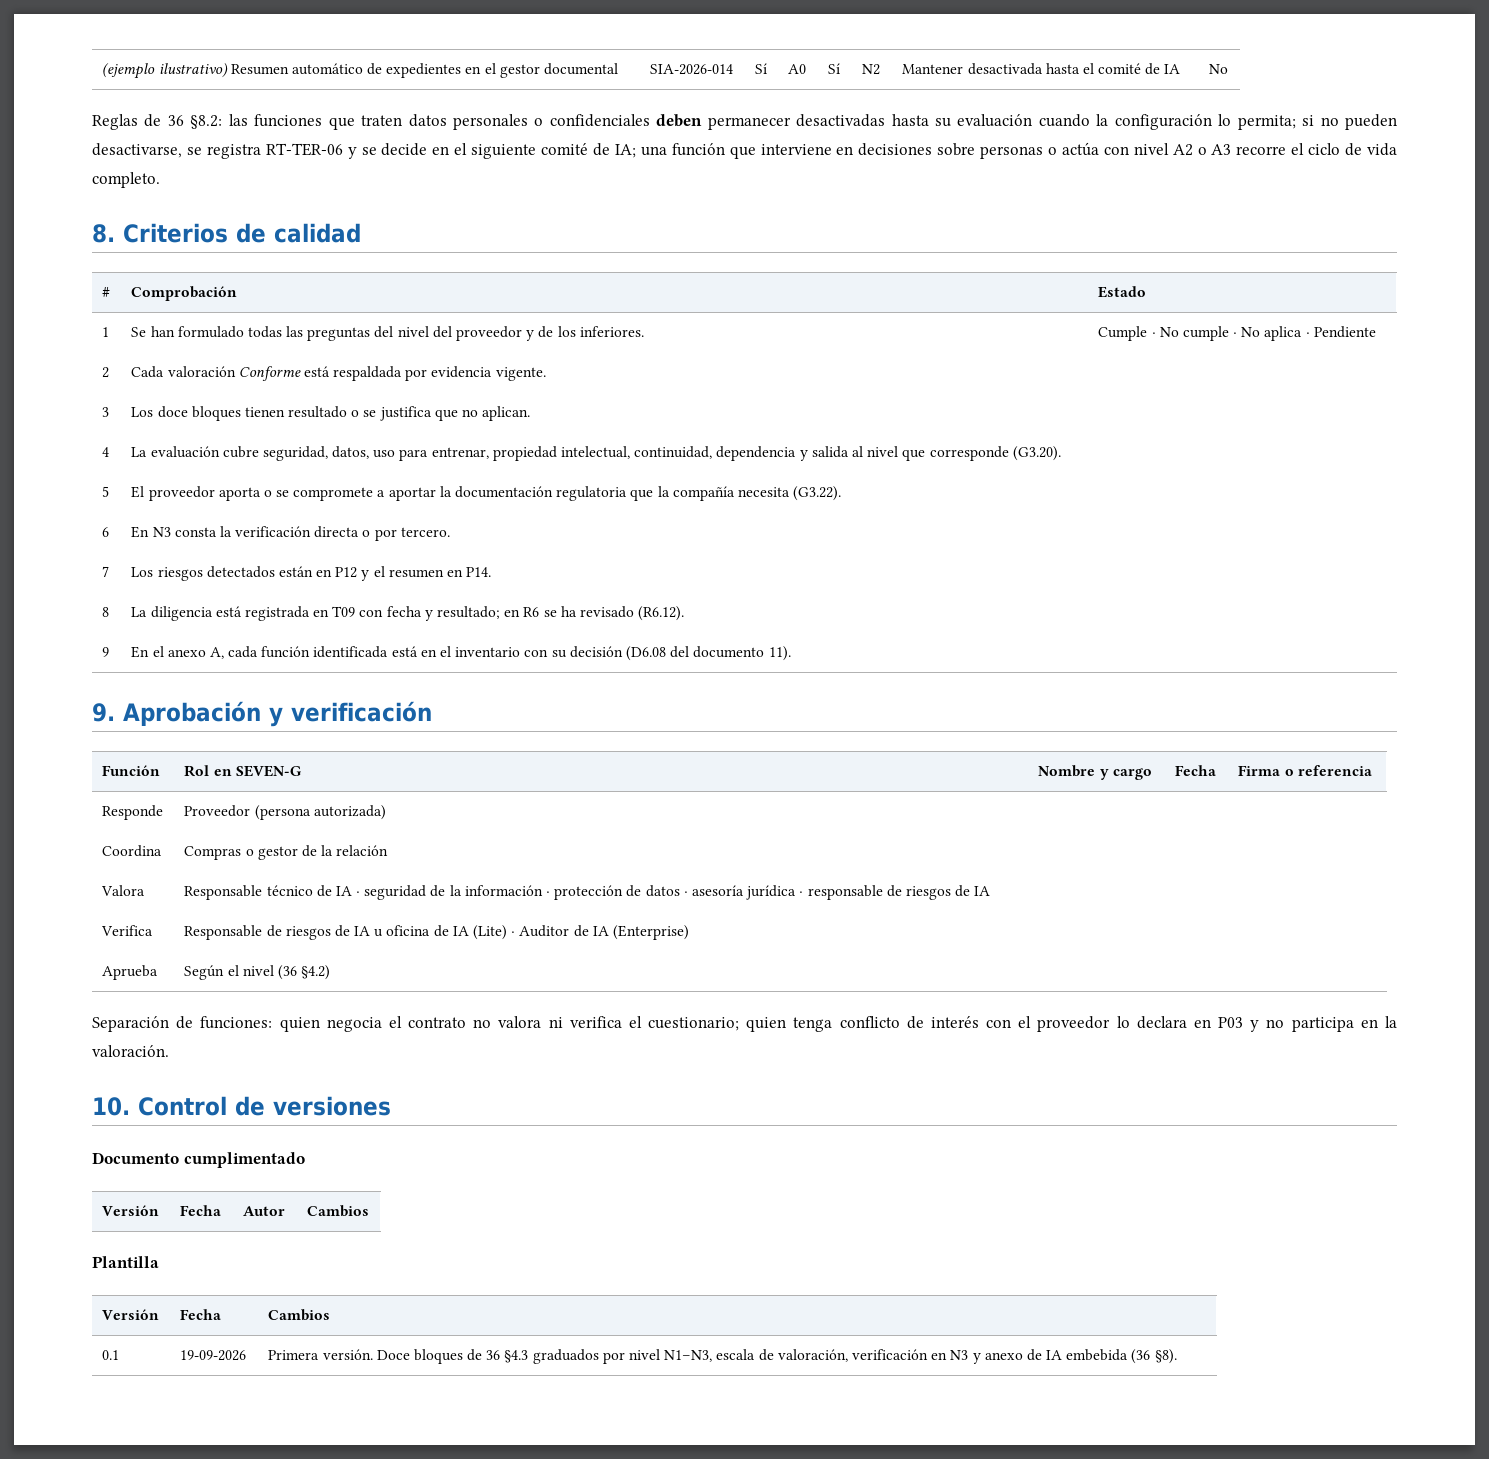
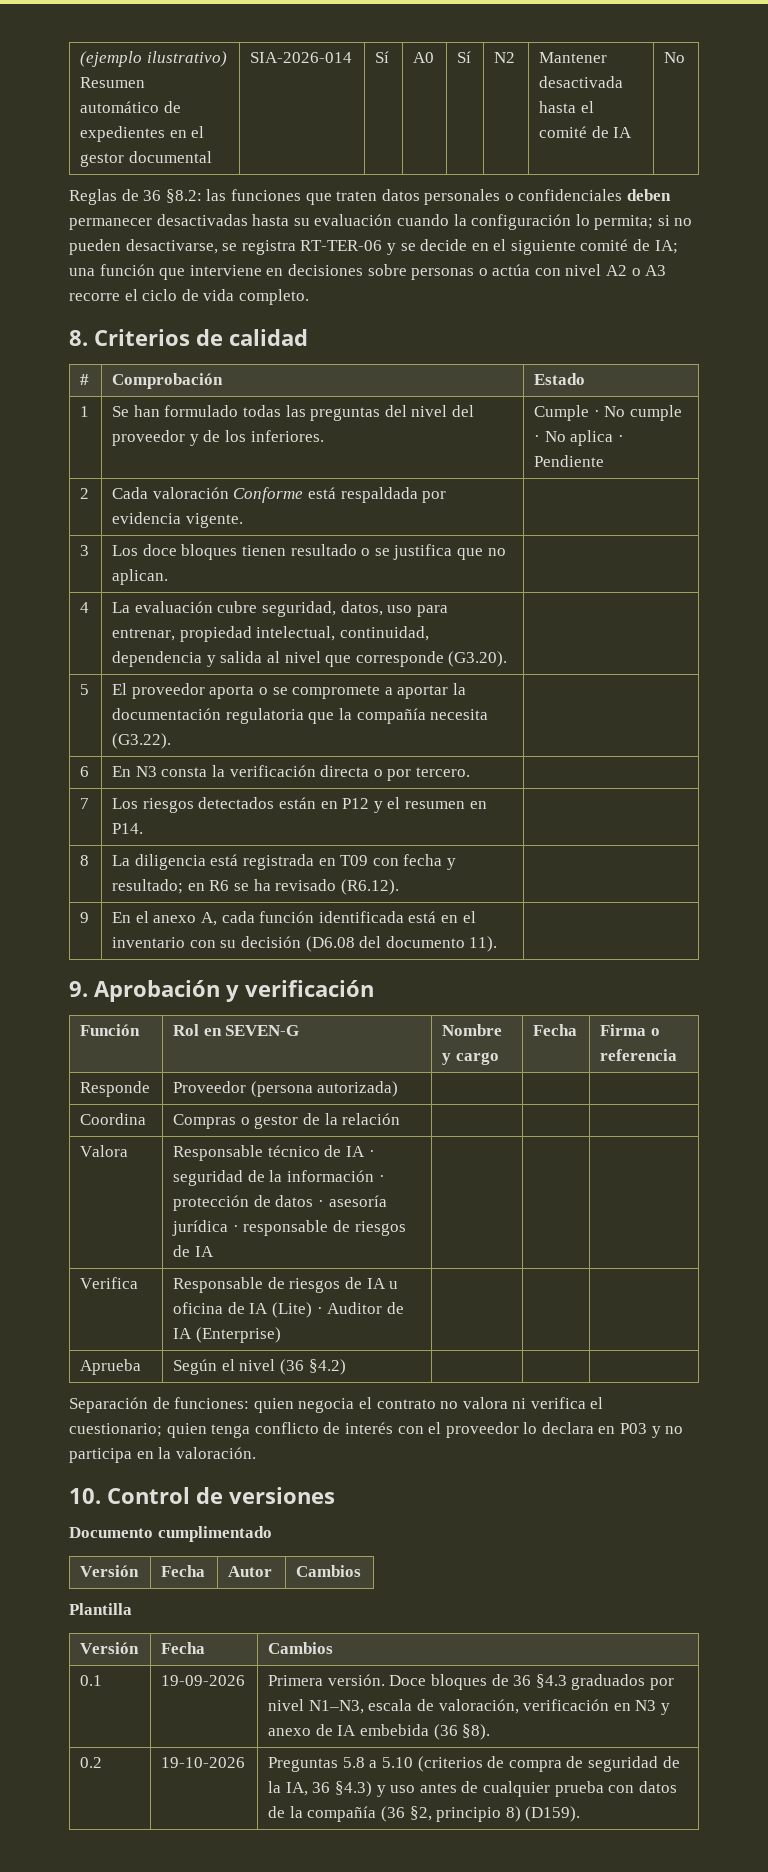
+ 0.2 | 19-10-2026 | Preguntas 5.8 a 5.10 (criterios de compra de seguridad de la IA, 36 §4.3) y uso antes de cualquier prueba con datos de la compañía (36 §2, principio 8) (D159).

